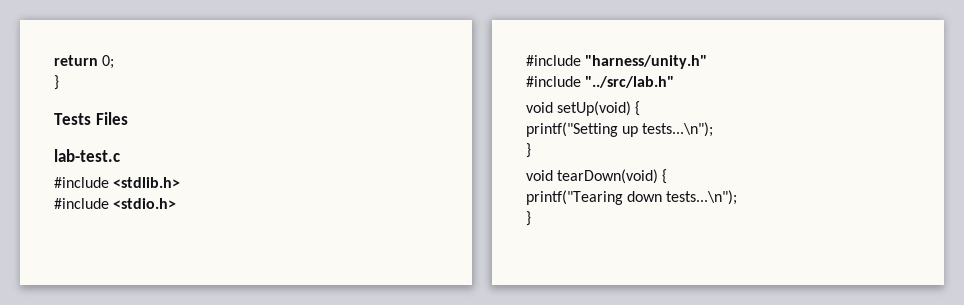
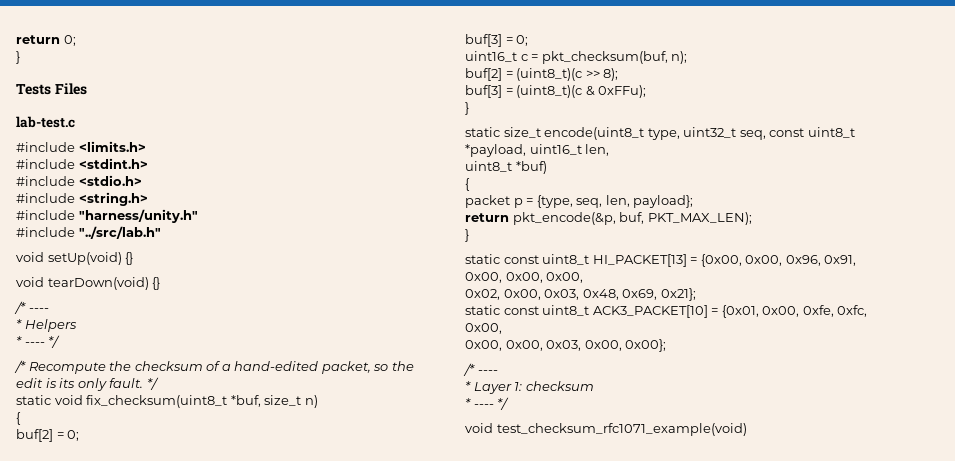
- #include <stdlib.h>
+ #include <limits.h>
+ #include <stdint.h>
+ #include <string.h>
- void setUp(void) {
- printf("Setting up tests...\n");
+ void setUp(void) {}
+ void tearDown(void) {}
+ /* ----
+ * Helpers
+ * ---- */
+ /* Recompute the checksum of a hand-edited packet, so the edit is its only fault. */
+ static void fix_checksum(uint8_t *buf, size_t n)
+ {
+ buf[2] = 0;
+ buf[3] = 0;
+ uint16_t c = pkt_checksum(buf, n);
+ buf[2] = (uint8_t)(c >> 8);
+ buf[3] = (uint8_t)(c & 0xFFu);
  }
- void tearDown(void) {
- printf("Tearing down tests...\n");
+ static size_t encode(uint8_t type, uint32_t seq, const uint8_t *payload, uint16_t len,
+ uint8_t *buf)
+ {
+ packet p = {type, seq, len, payload};
+ return pkt_encode(&p, buf, PKT_MAX_LEN);
  }
+ static const uint8_t HI_PACKET[13] = {0x00, 0x00, 0x96, 0x91, 0x00, 0x00, 0x00,
+ 0x02, 0x00, 0x03, 0x48, 0x69, 0x21};
+ static const uint8_t ACK3_PACKET[10] = {0x01, 0x00, 0xfe, 0xfc, 0x00,
+ 0x00, 0x00, 0x03, 0x00, 0x00};
+ /* ----
+ * Layer 1: checksum
+ * ---- */
+ void test_checksum_rfc1071_example(void)

